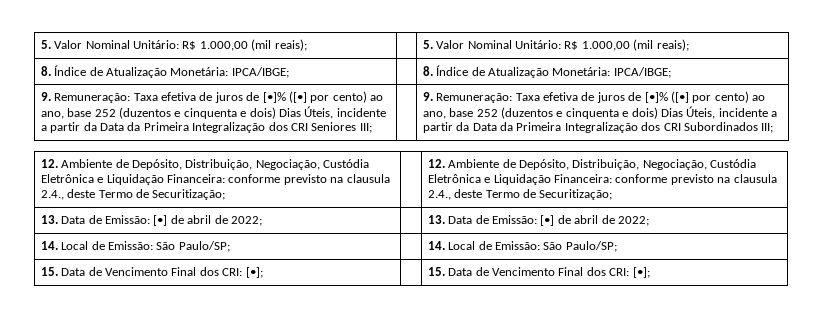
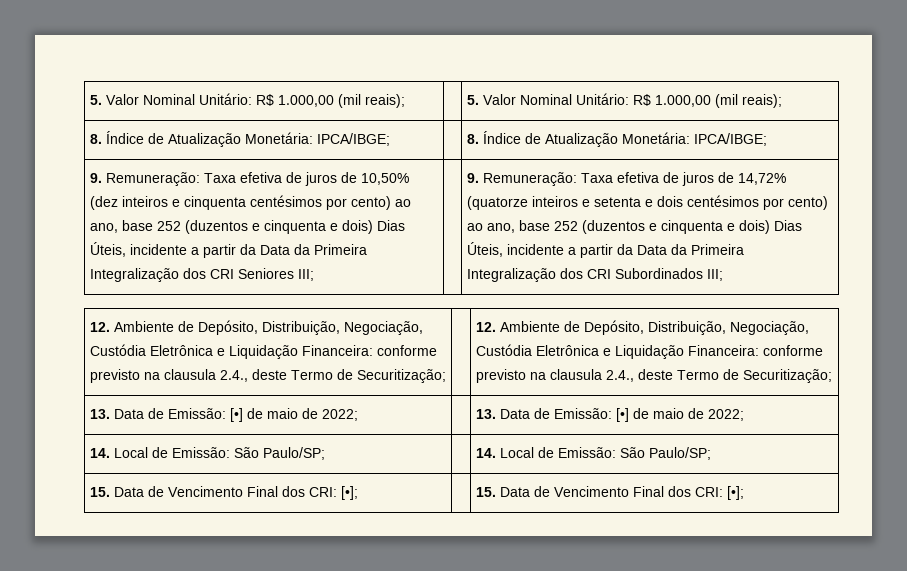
- 9. Remuneração: Taxa efetiva de juros de [•]% ([•] por cento) ao ano, base 252 (duzentos e cinquenta e dois) Dias Úteis, incidente a partir da Data da Primeira Integralização dos CRI Seniores III;
+ 9. Remuneração: Taxa efetiva de juros de 10,50% (dez inteiros e cinquenta centésimos por cento) ao ano, base 252 (duzentos e cinquenta e dois) Dias Úteis, incidente a partir da Data da Primeira Integralização dos CRI Seniores III;
- 9. Remuneração: Taxa efetiva de juros de [•]% ([•] por cento) ao ano, base 252 (duzentos e cinquenta e dois) Dias Úteis, incidente a partir da Data da Primeira Integralização dos CRI Subordinados III;
+ 9. Remuneração: Taxa efetiva de juros de 14,72% (quatorze inteiros e setenta e dois centésimos por cento) ao ano, base 252 (duzentos e cinquenta e dois) Dias Úteis, incidente a partir da Data da Primeira Integralização dos CRI Subordinados III;
- 13. Data de Emissão: [•] de abril de 2022; | | 13. Data de Emissão: [•] de abril de 2022;
+ 13. Data de Emissão: [•] de maio de 2022; | | 13. Data de Emissão: [•] de maio de 2022;

